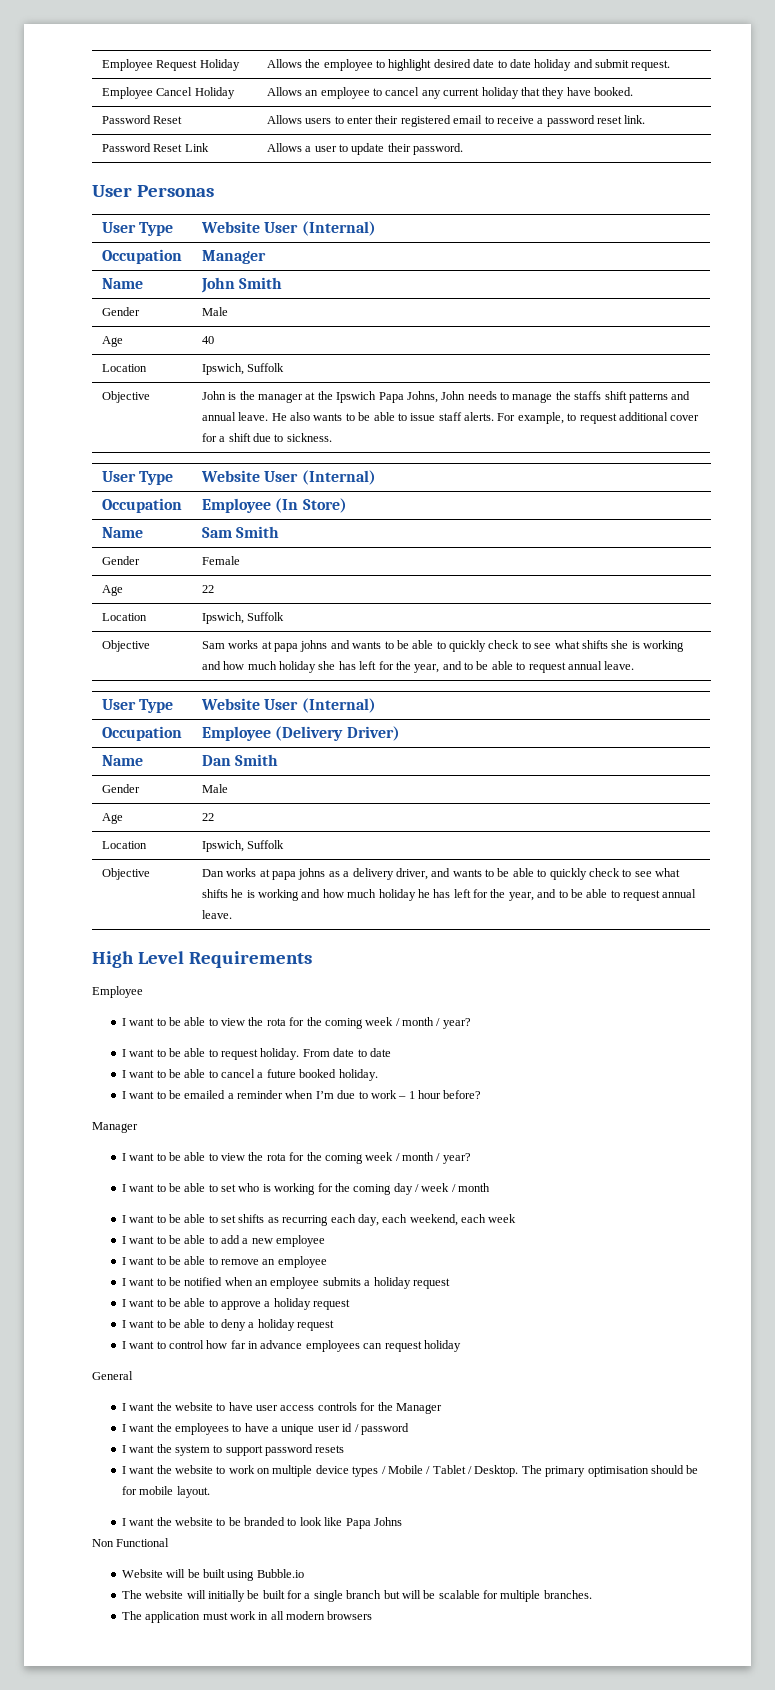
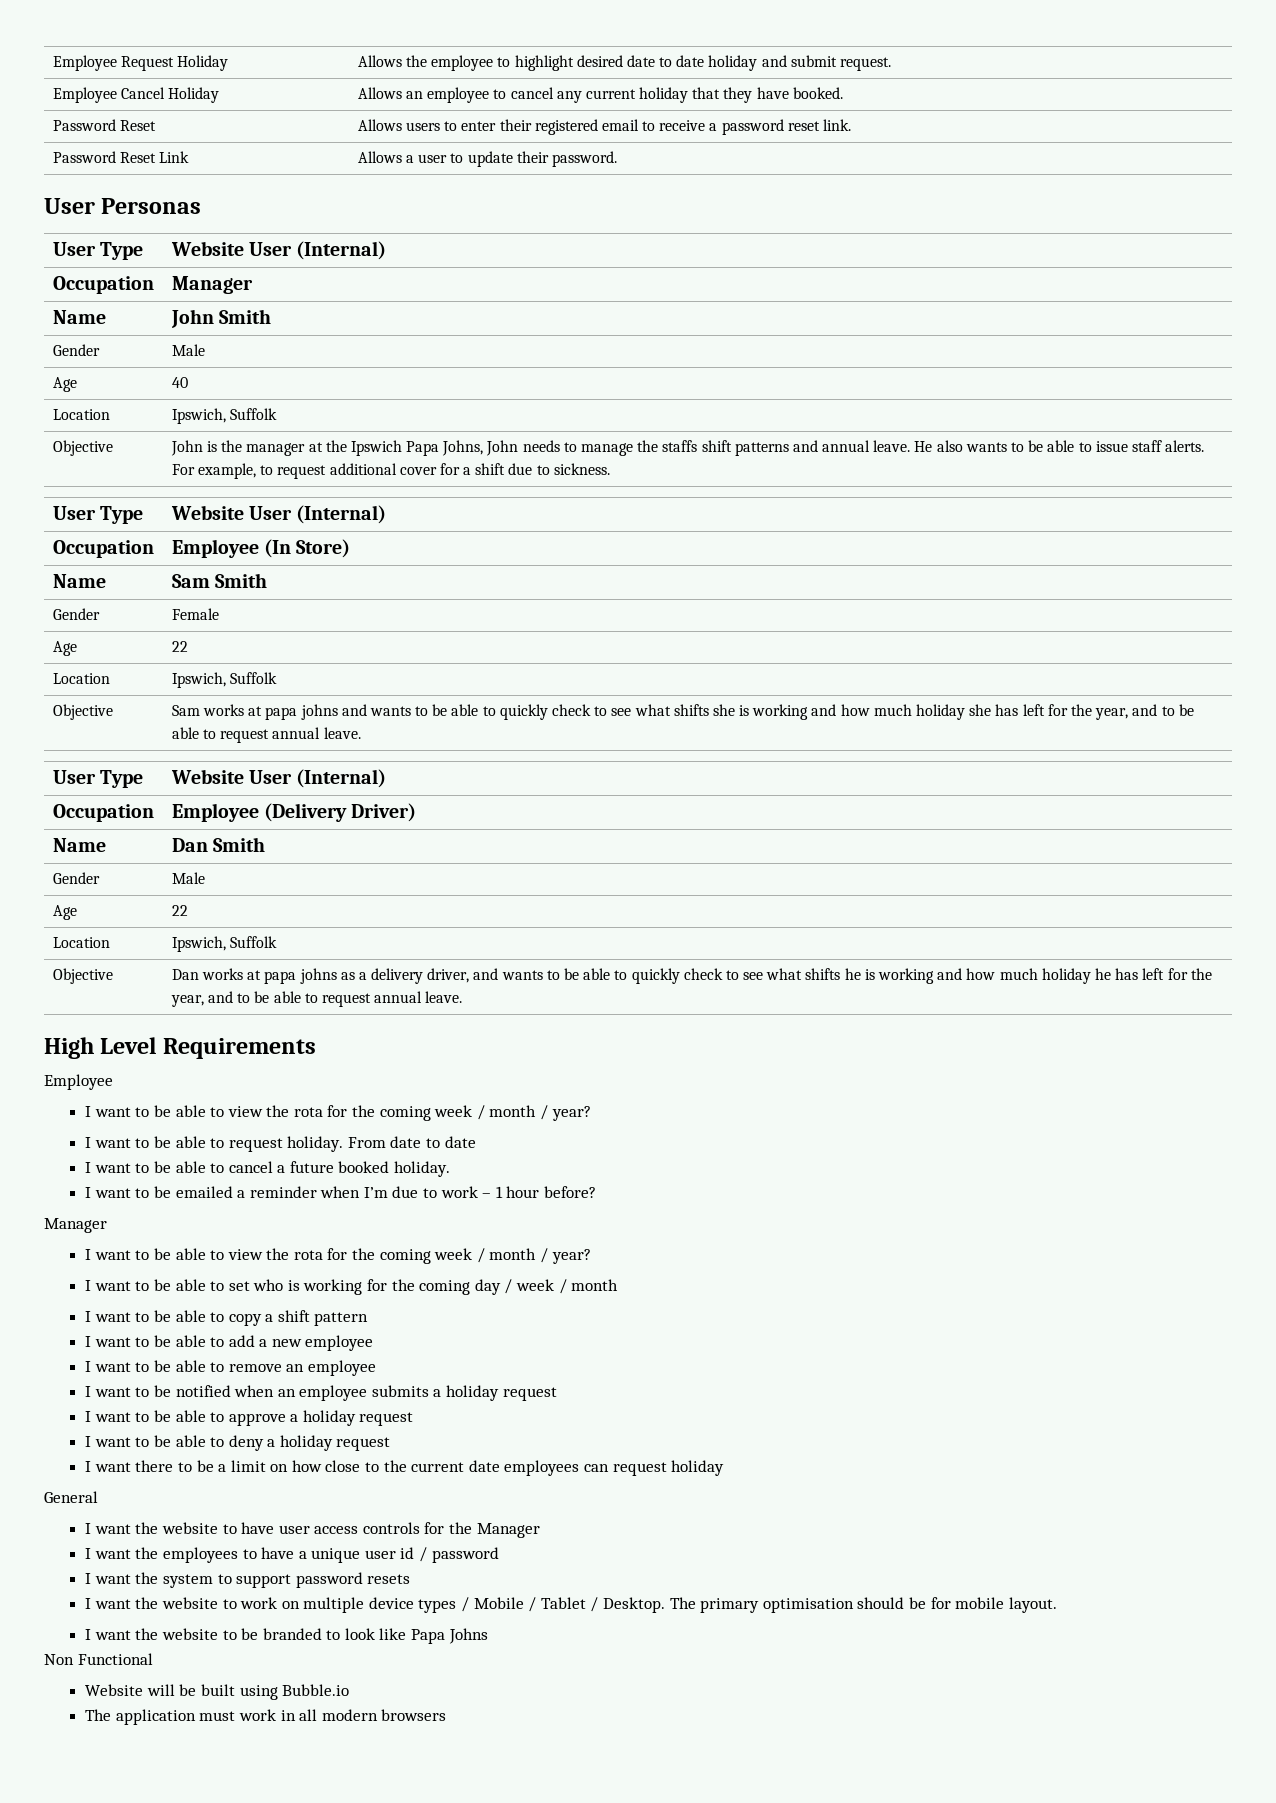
- I want to be able to set shifts as recurring each day, each weekend, each week
+ I want to be able to copy a shift pattern
- I want to control how far in advance employees can request holiday
+ I want there to be a limit on how close to the current date employees can request holiday
- The website will initially be built for a single branch but will be scalable for multiple branches.

